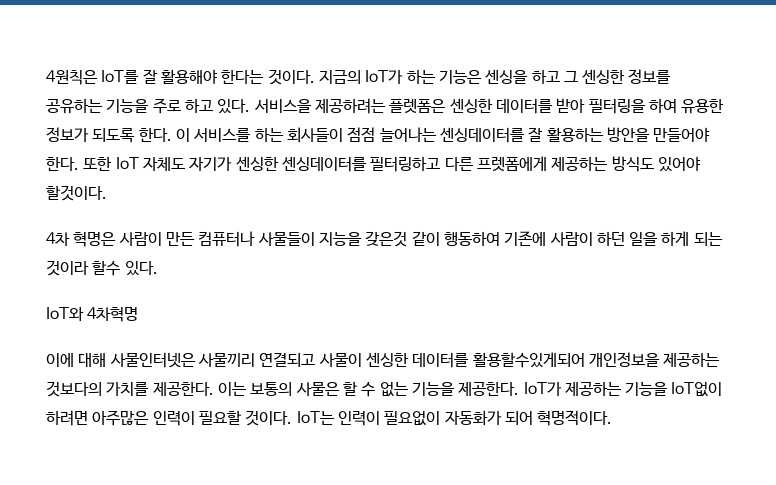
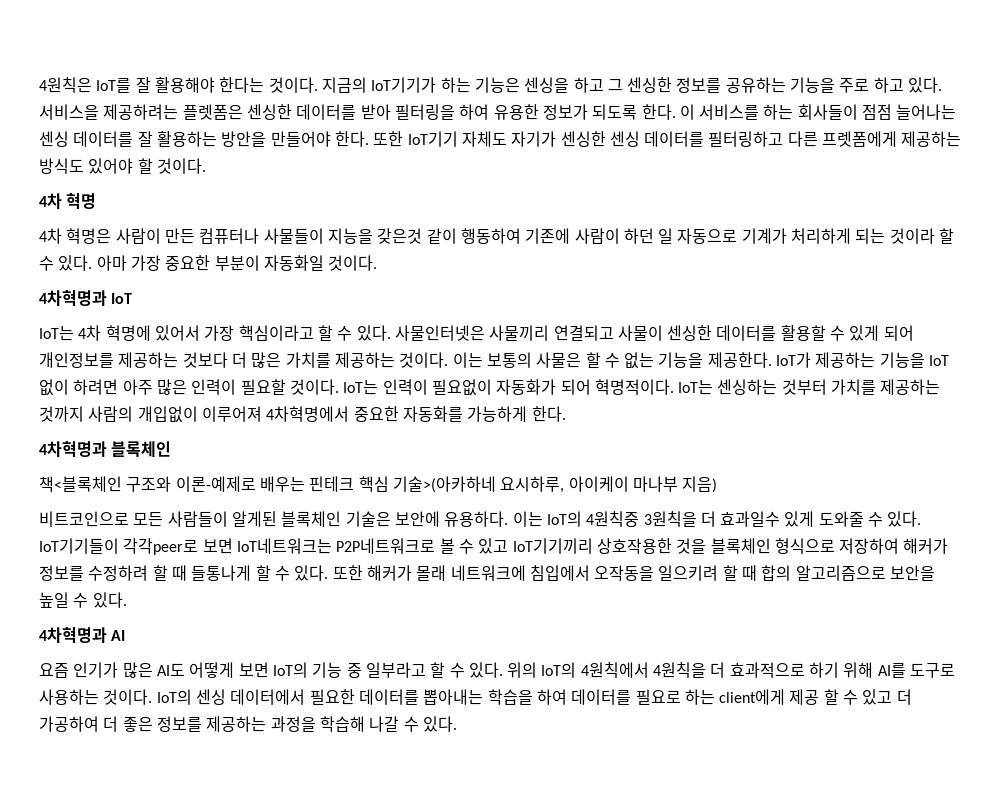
- 지금의 IoT가 하는 기능은 센싱을 하고 그 센싱한 정보를 공유하는 기능을 주로 하고 있다.
+ 지금의 IoT기기가 하는 기능은 센싱을 하고 그 센싱한 정보를 공유하는 기능을 주로 하고 있다.
- 이 서비스를 하는 회사들이 점점 늘어나는 센싱데이터를 잘 활용하는 방안을 만들어야 한다.
+ 이 서비스를 하는 회사들이 점점 늘어나는 센싱 데이터를 잘 활용하는 방안을 만들어야 한다.
- 또한 IoT 자체도 자기가 센싱한 센싱데이터를 필터링하고 다른 프렛폼에게 제공하는 방식도 있어야 할것이다.
+ 또한 IoT기기 자체도 자기가 센싱한 센싱 데이터를 필터링하고 다른 프렛폼에게 제공하는 방식도 있어야 할 것이다.
+ 4차 혁명
- 4차 혁명은 사람이 만든 컴퓨터나 사물들이 지능을 갖은것 같이 행동하여 기존에 사람이 하던 일을 하게 되는 것이라 할수 있다.
- IoT와 4차혁명
- 이에 대해 사물인터넷은 사물끼리 연결되고 사물이 센싱한 데이터를 활용할수있게되어 개인정보을 제공하는 것보다의 가치를 제공한다.
+ 4차 혁명은 사람이 만든 컴퓨터나 사물들이 지능을 갖은것 같이 행동하여 기존에 사람이 하던 일 자동으로 기계가 처리하게 되는 것이라 할 수 있다. 아마 가장 중요한 부분이 자동화일 것이다.
+ 4차혁명과 IoT
+ IoT는 4차 혁명에 있어서 가장 핵심이라고 할 수 있다. 사물인터넷은 사물끼리 연결되고 사물이 센싱한 데이터를 활용할 수 있게 되어 개인정보를 제공하는 것보다 더 많은 가치를 제공하는 것이다.
- IoT가 제공하는 기능을 IoT없이 하려면 아주많은 인력이 필요할 것이다.
+ IoT가 제공하는 기능을 IoT 없이 하려면 아주 많은 인력이 필요할 것이다.
+ IoT는 센싱하는 것부터 가치를 제공하는 것까지 사람의 개입없이 이루어져 4차혁명에서 중요한 자동화를 가능하게 한다.
+ 4차혁명과 블록체인
+ 책<블록체인 구조와 이론-예제로 배우는 핀테크 핵심 기술>(아카하네 요시하루, 아이케이 마나부 지음)
+ 비트코인으로 모든 사람들이 알게된 블록체인 기술은 보안에 유용하다. 이는 IoT의 4원칙중 3원칙을 더 효과일수 있게 도와줄 수 있다. IoT기기들이 각각peer로 보면 IoT네트워크는 P2P네트워크로 볼 수 있고 IoT기기끼리 상호작용한 것을 블록체인 형식으로 저장하여 해커가 정보를 수정하려 할 때 들통나게 할 수 있다. 또한 해커가 몰래 네트워크에 침입에서 오작동을 일으키려 할 때 합의 알고리즘으로 보안을 높일 수 있다.
+ 4차혁명과 AI
+ 요즘 인기가 많은 AI도 어떻게 보면 IoT의 기능 중 일부라고 할 수 있다. 위의 IoT의 4원칙에서 4원칙을 더 효과적으로 하기 위해 AI를 도구로 사용하는 것이다. IoT의 센싱 데이터에서 필요한 데이터를 뽑아내는 학습을 하여 데이터를 필요로 하는 client에게 제공 할 수 있고 더 가공하여 더 좋은 정보를 제공하는 과정을 학습해 나갈 수 있다.

